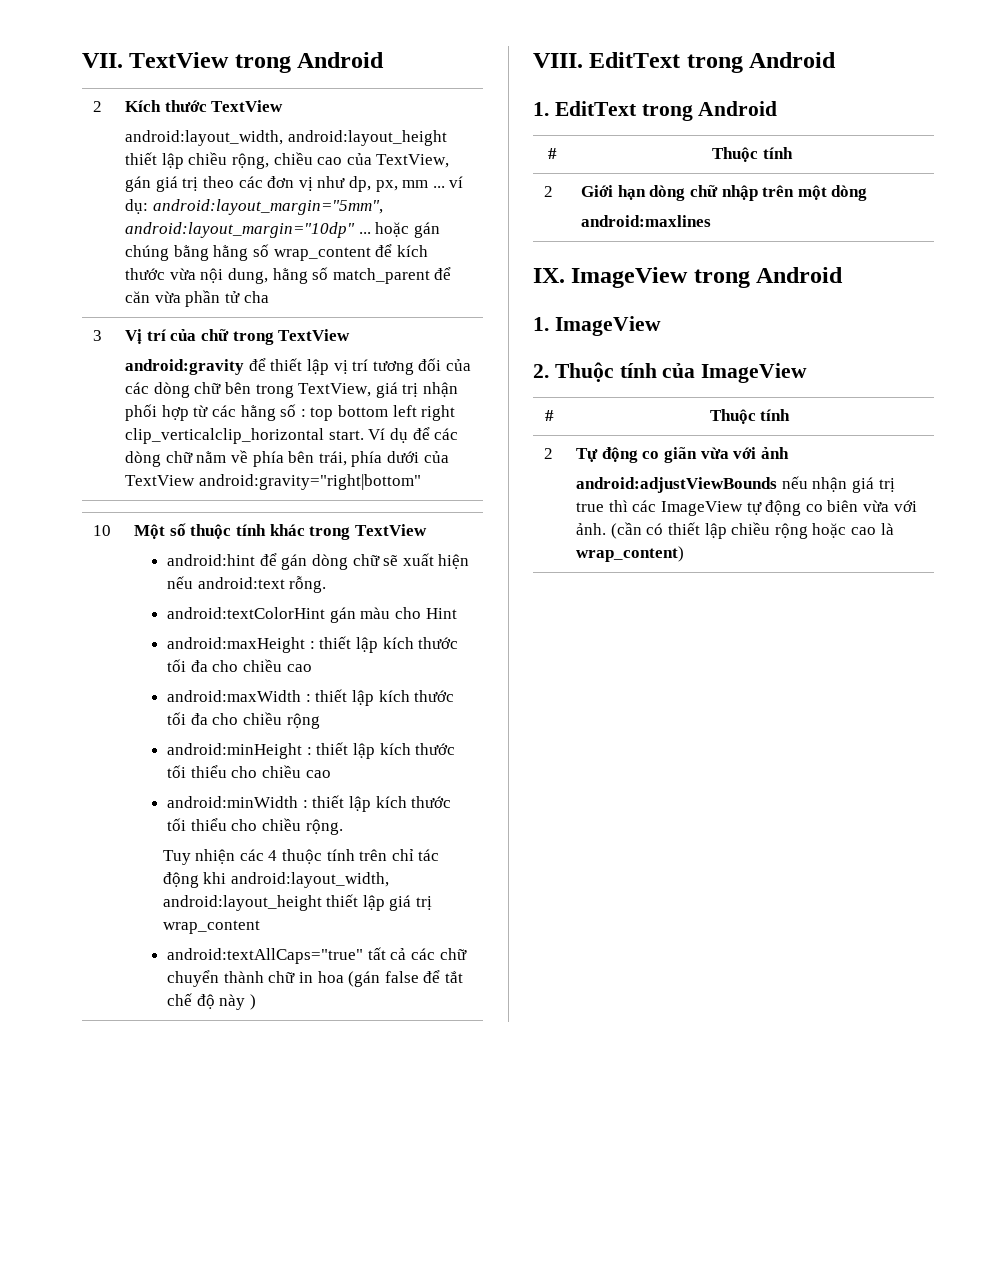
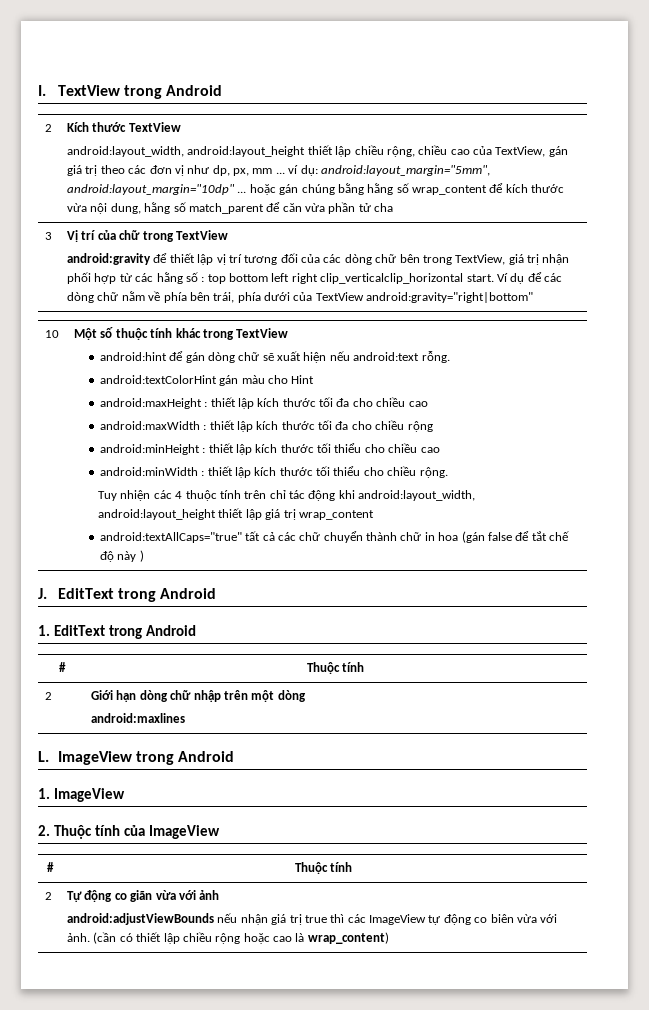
- VII. TextView trong Android
+ I. TextView trong Android
- VIII. EditText trong Android
+ J. EditText trong Android
- IX. ImageView trong Android
+ L. ImageView trong Android

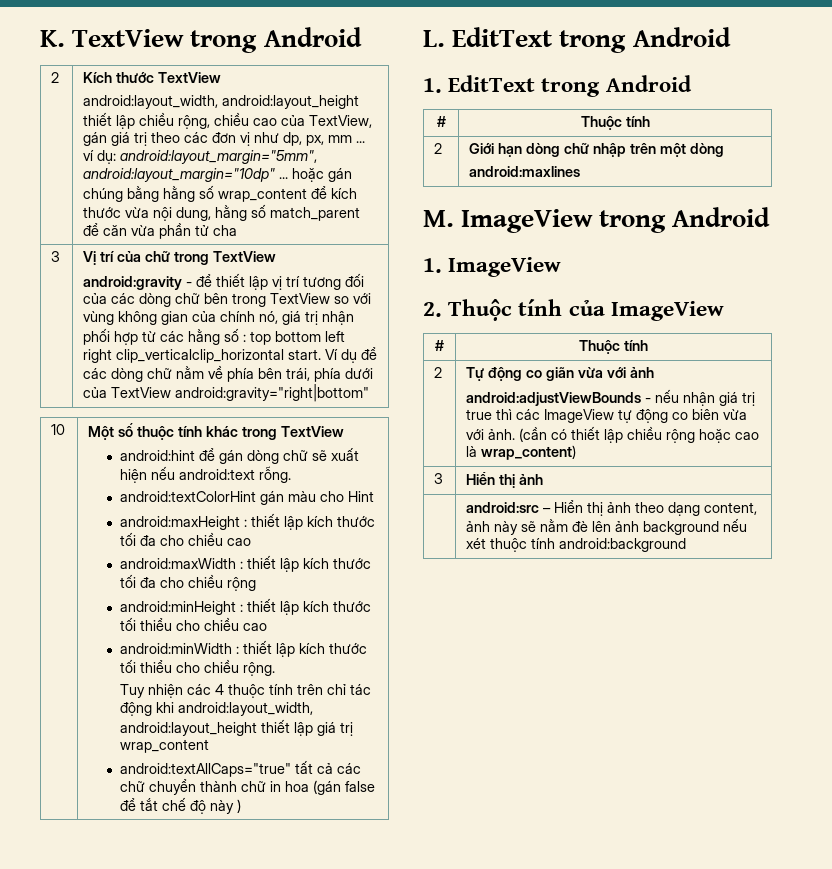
- I. TextView trong Android
+ K. TextView trong Android
- android:gravity để thiết lập vị trí tương đối của các dòng chữ bên trong TextView, giá trị nhận phối hợp từ các hằng số : top bottom left right clip_verticalclip_horizontal start.
+ android:gravity - để thiết lập vị trí tương đối của các dòng chữ bên trong TextView so với vùng không gian của chính nó, giá trị nhận phối hợp từ các hằng số : top bottom left right clip_verticalclip_horizontal start.
- J. EditText trong Android
+ L. EditText trong Android
- L. ImageView trong Android
+ M. ImageView trong Android
  2 | Tự động co giãn vừa với ảnh
- android:adjustViewBounds nếu nhận giá trị true thì các ImageView tự động co biên vừa với ảnh. (cần có thiết lập chiều rộng hoặc cao là wrap_content)
+ android:adjustViewBounds - nếu nhận giá trị true thì các ImageView tự động co biên vừa với ảnh. (cần có thiết lập chiều rộng hoặc cao là wrap_content)
+ 3 | Hiển thị ảnh
+ | android:src – Hiển thị ảnh theo dạng content, ảnh này sẽ nằm đè lên ảnh background nếu xét thuộc tính android:background

